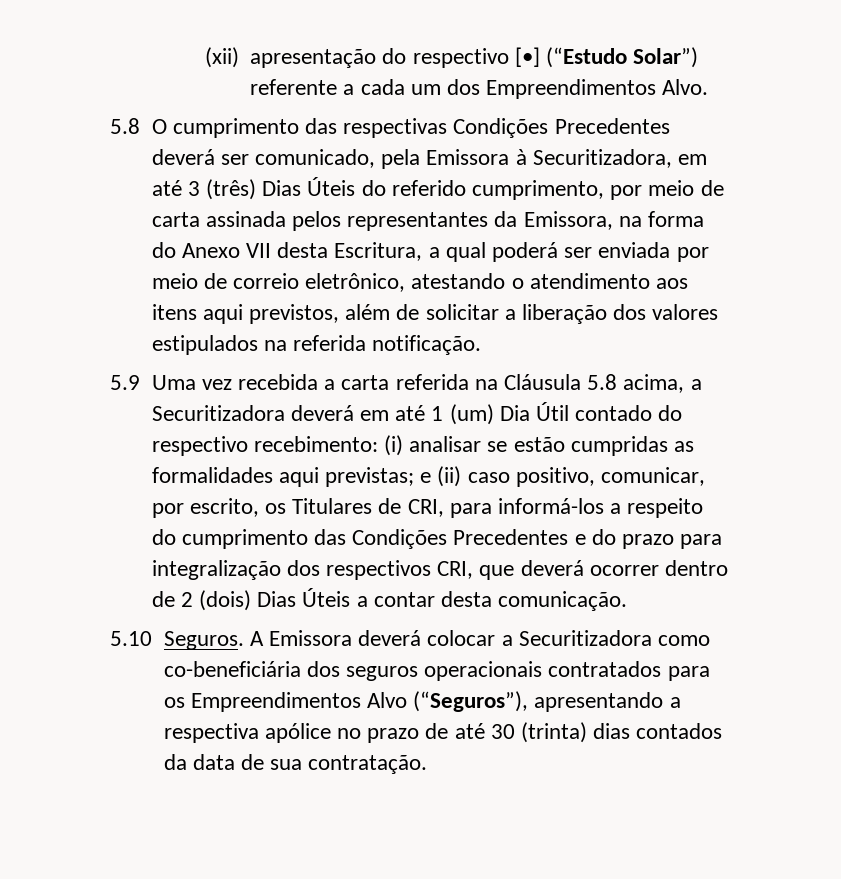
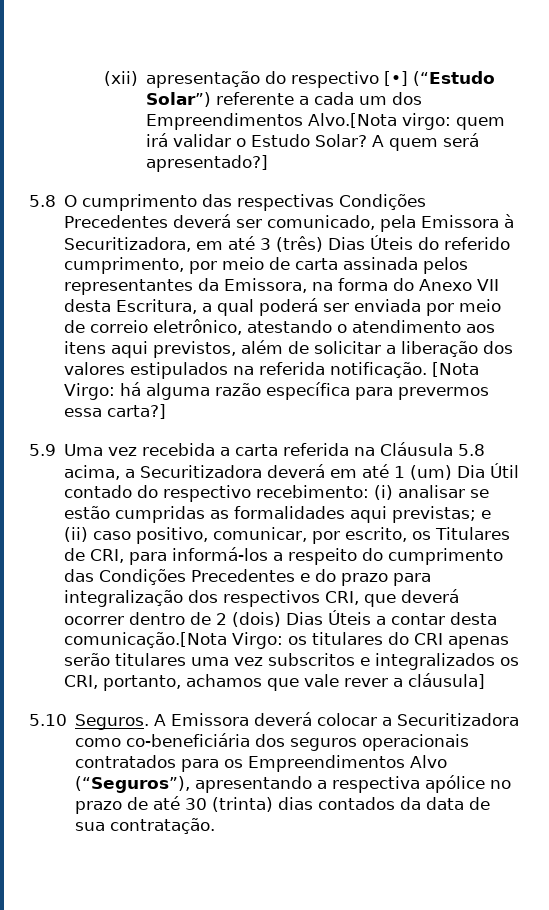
- (xii) apresentação do respectivo [•] (“Estudo Solar”) referente a cada um dos Empreendimentos Alvo.
+ (xii) apresentação do respectivo [•] (“Estudo Solar”) referente a cada um dos Empreendimentos Alvo.[Nota virgo: quem irá validar o Estudo Solar? A quem será apresentado?]
+ [Nota Virgo: há alguma razão específica para prevermos essa carta?]
- e (ii) caso positivo, comunicar, por escrito, os Titulares de CRI, para informá-los a respeito do cumprimento das Condições Precedentes e do prazo para integralização dos respectivos CRI, que deverá ocorrer dentro de 2 (dois) Dias Úteis a contar desta comunicação.
+ e (ii) caso positivo, comunicar, por escrito, os Titulares de CRI, para informá-los a respeito do cumprimento das Condições Precedentes e do prazo para integralização dos respectivos CRI, que deverá ocorrer dentro de 2 (dois) Dias Úteis a contar desta comunicação.[Nota Virgo: os titulares do CRI apenas serão titulares uma vez subscritos e integralizados os CRI, portanto, achamos que vale rever a cláusula]

